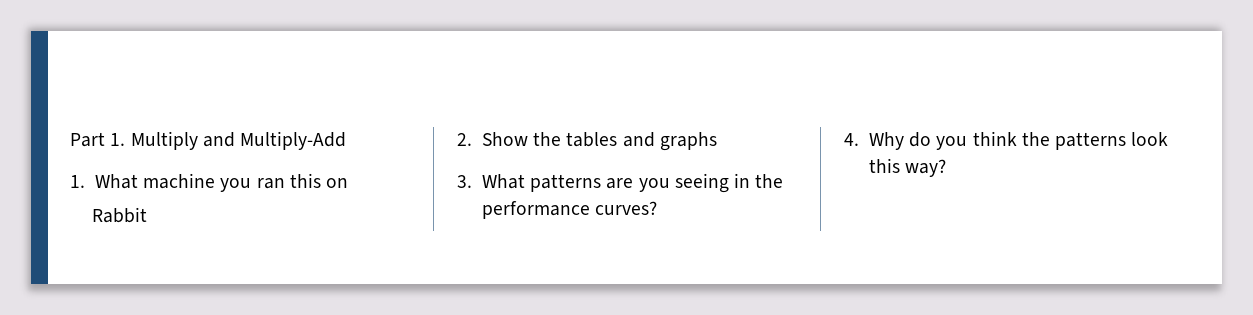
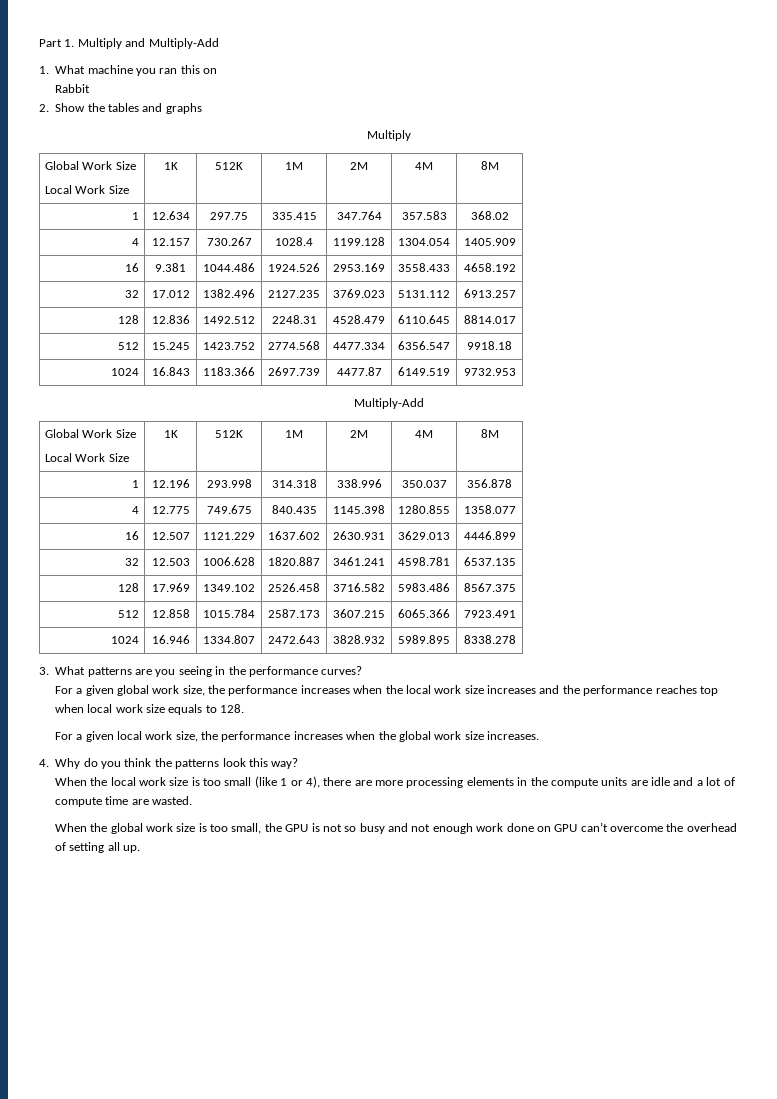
  2. Show the tables and graphs
+ Multiply
+ Global Work Size
+ Local Work Size | 1K | 512K | 1M | 2M | 4M | 8M
+ 1 | 12.634 | 297.75 | 335.415 | 347.764 | 357.583 | 368.02
+ 4 | 12.157 | 730.267 | 1028.4 | 1199.128 | 1304.054 | 1405.909
+ 16 | 9.381 | 1044.486 | 1924.526 | 2953.169 | 3558.433 | 4658.192
+ 32 | 17.012 | 1382.496 | 2127.235 | 3769.023 | 5131.112 | 6913.257
+ 128 | 12.836 | 1492.512 | 2248.31 | 4528.479 | 6110.645 | 8814.017
+ 512 | 15.245 | 1423.752 | 2774.568 | 4477.334 | 6356.547 | 9918.18
+ 1024 | 16.843 | 1183.366 | 2697.739 | 4477.87 | 6149.519 | 9732.953
+ Multiply-Add
+ Global Work Size
+ Local Work Size | 1K | 512K | 1M | 2M | 4M | 8M
+ 1 | 12.196 | 293.998 | 314.318 | 338.996 | 350.037 | 356.878
+ 4 | 12.775 | 749.675 | 840.435 | 1145.398 | 1280.855 | 1358.077
+ 16 | 12.507 | 1121.229 | 1637.602 | 2630.931 | 3629.013 | 4446.899
+ 32 | 12.503 | 1006.628 | 1820.887 | 3461.241 | 4598.781 | 6537.135
+ 128 | 17.969 | 1349.102 | 2526.458 | 3716.582 | 5983.486 | 8567.375
+ 512 | 12.858 | 1015.784 | 2587.173 | 3607.215 | 6065.366 | 7923.491
+ 1024 | 16.946 | 1334.807 | 2472.643 | 3828.932 | 5989.895 | 8338.278
+ For a given global work size, the performance increases when the local work size increases and the performance reaches top when local work size equals to 128.
+ For a given local work size, the performance increases when the global work size increases.
+ When the local work size is too small (like 1 or 4), there are more processing elements in the compute units are idle and a lot of compute time are wasted.
+ When the global work size is too small, the GPU is not so busy and not enough work done on GPU can’t overcome the overhead of setting all up.

